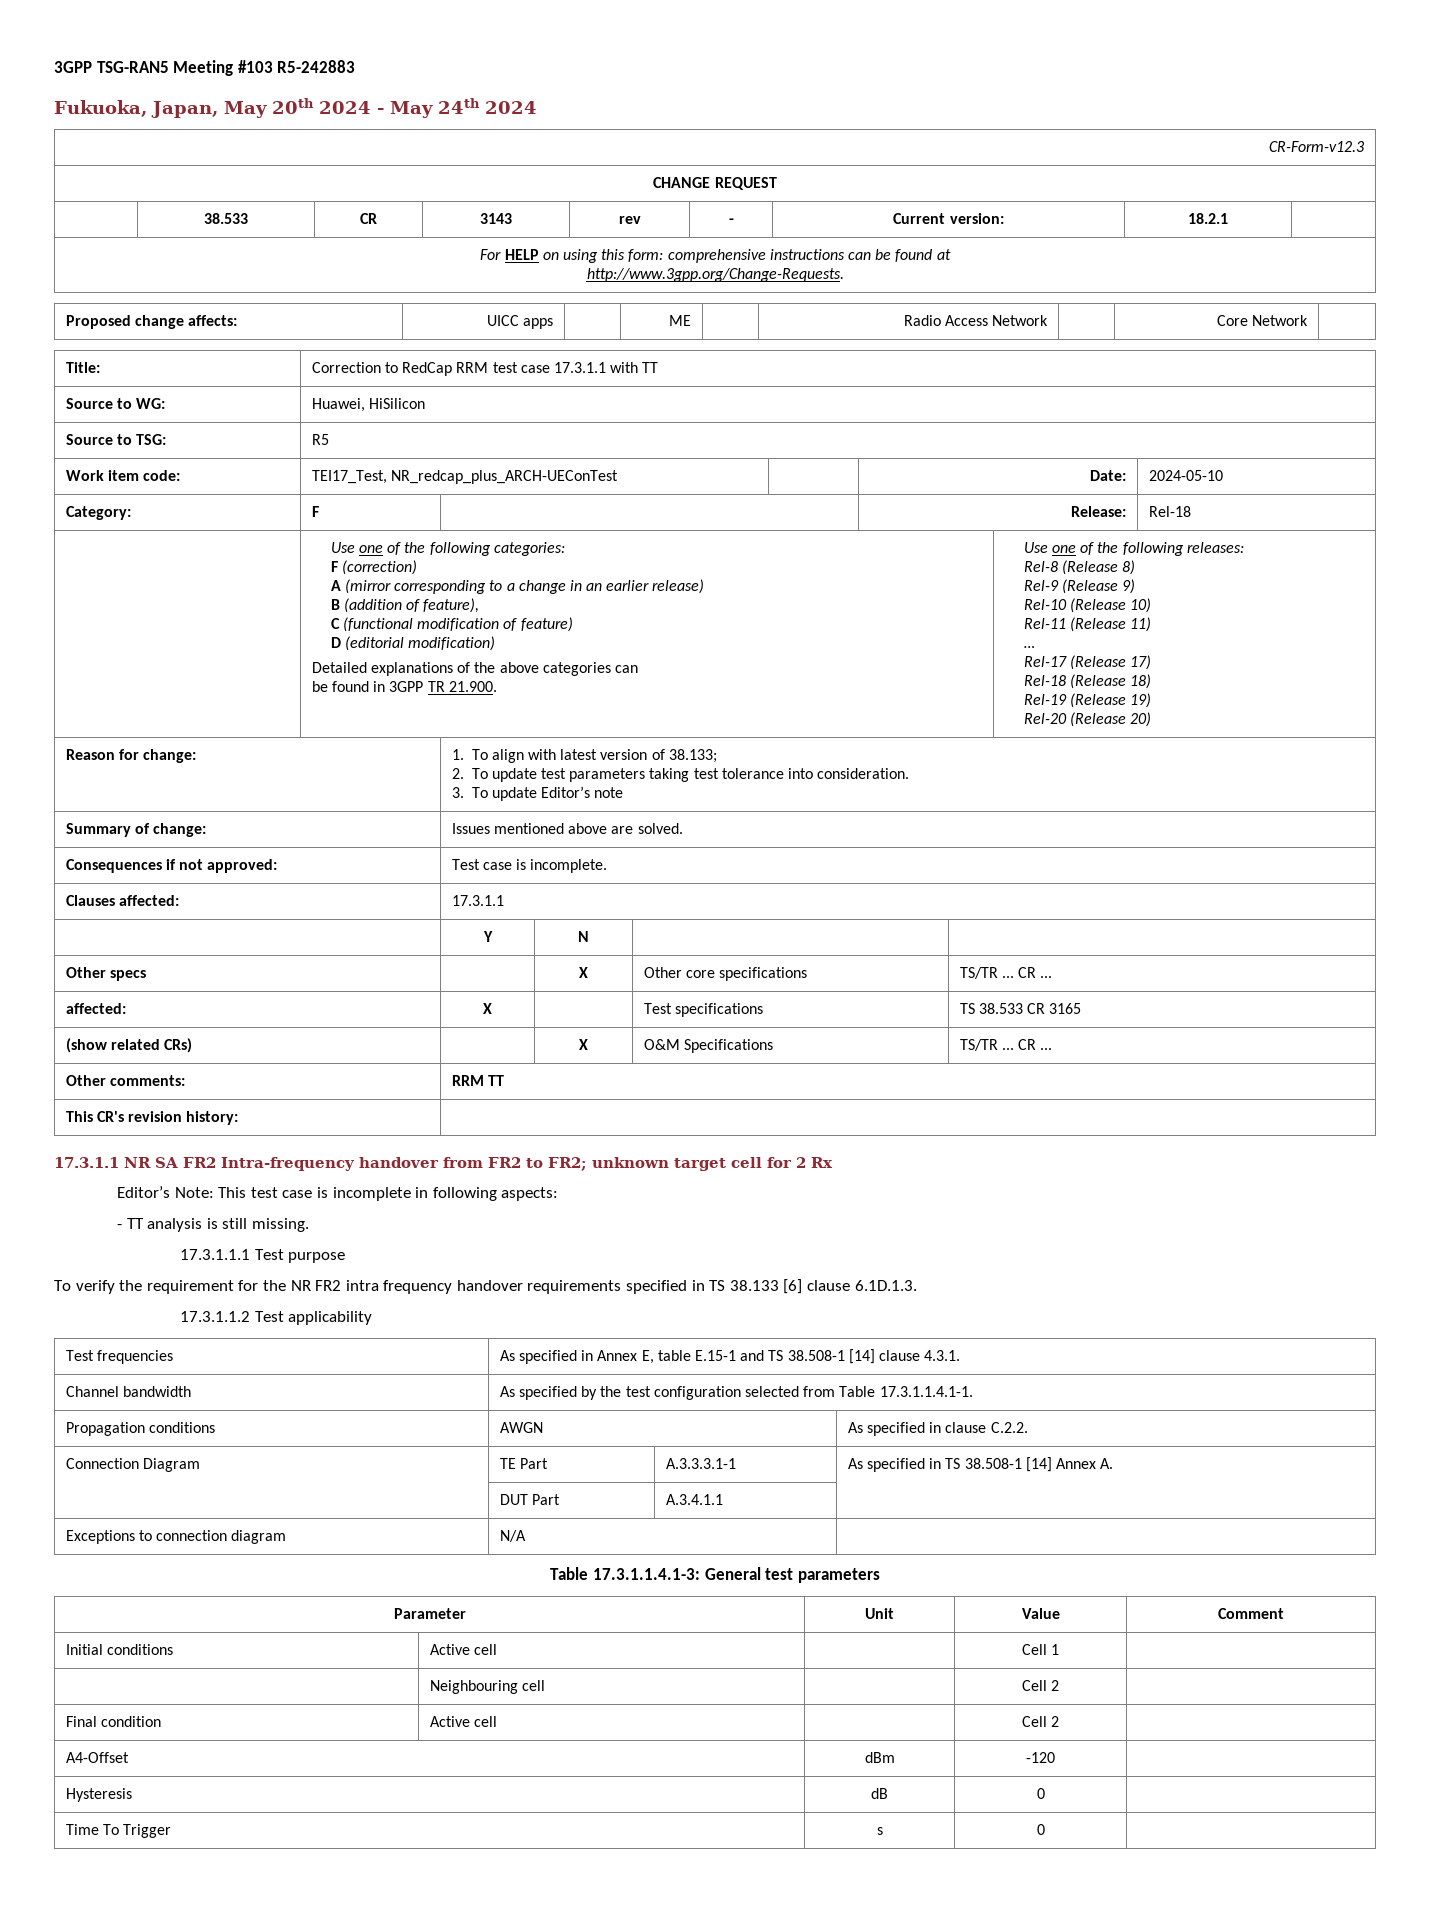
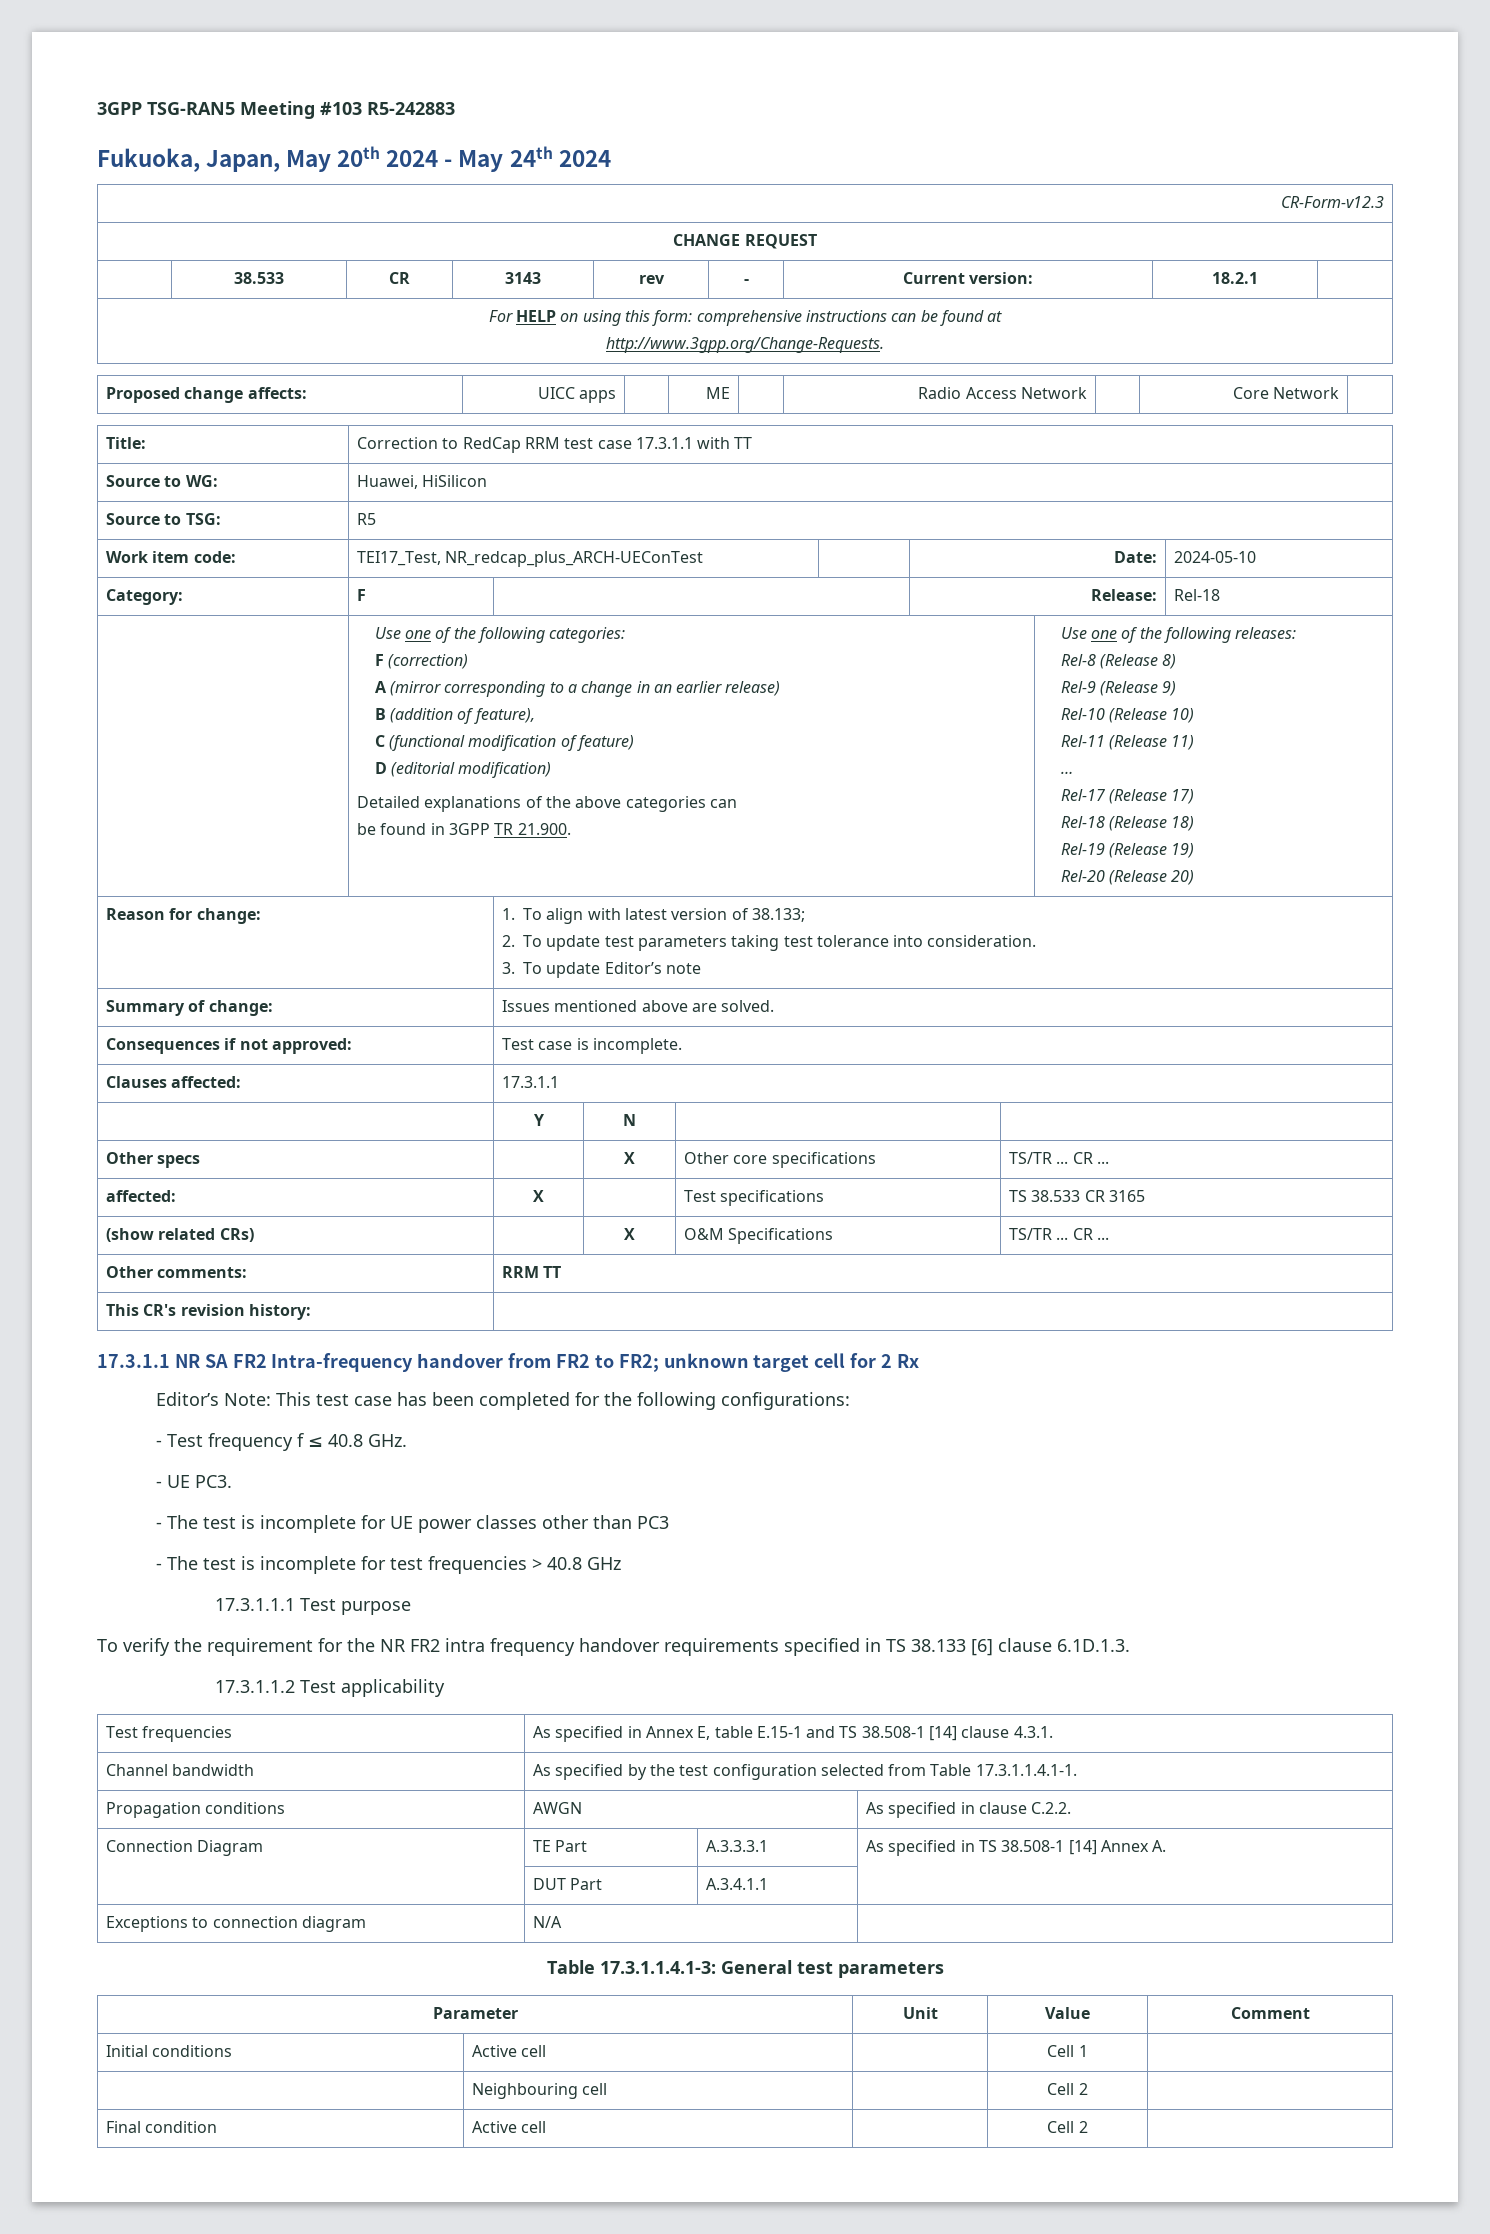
- Editor’s Note: This test case is incomplete in following aspects:
- - TT analysis is still missing.
+ Editor’s Note: This test case has been completed for the following configurations:
+ - Test frequency f ≤ 40.8 GHz.
+ - UE PC3.
+ - The test is incomplete for UE power classes other than PC3
+ - The test is incomplete for test frequencies > 40.8 GHz
- Connection Diagram | TE Part | A.3.3.3.1-1 | As specified in TS 38.508-1 [14] Annex A.
+ Connection Diagram | TE Part | A.3.3.3.1 | As specified in TS 38.508-1 [14] Annex A.
- A4-Offset | dBm | -120 |
- Hysteresis | dB | 0 |
- Time To Trigger | s | 0 |

